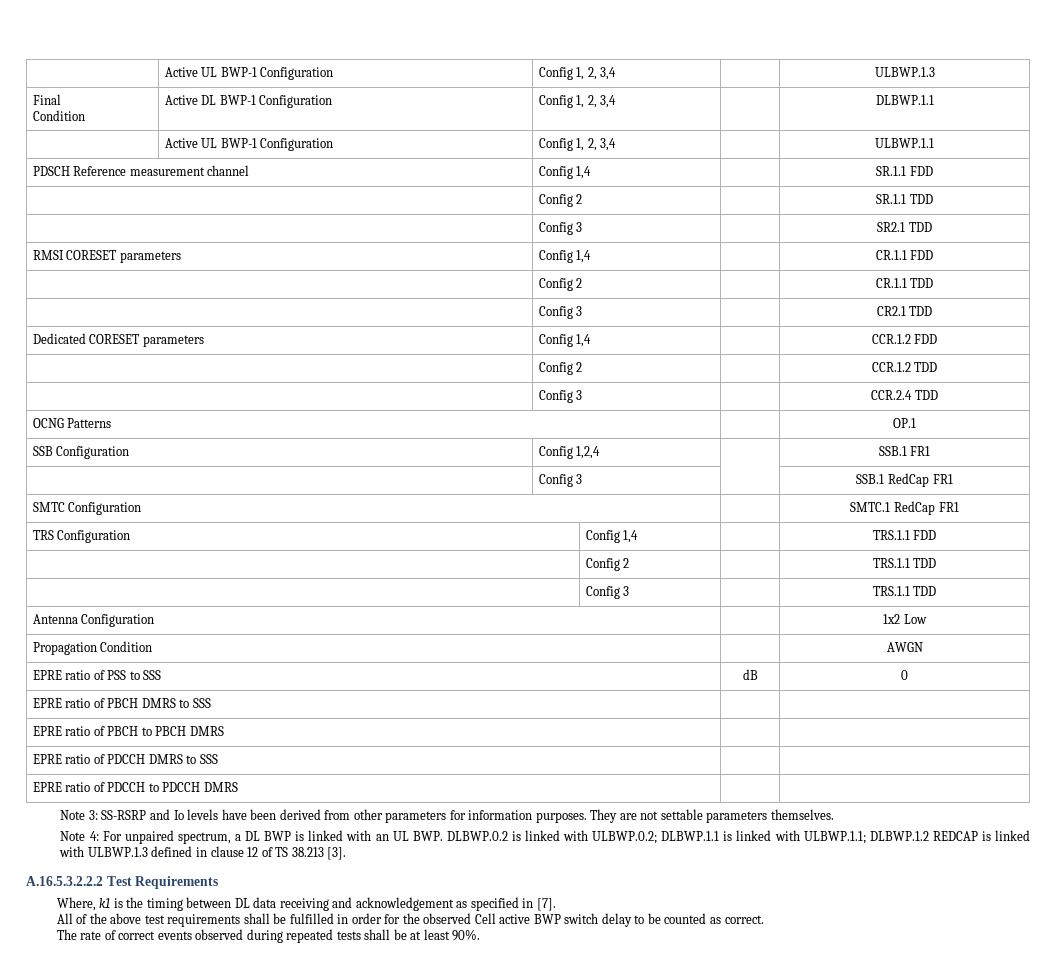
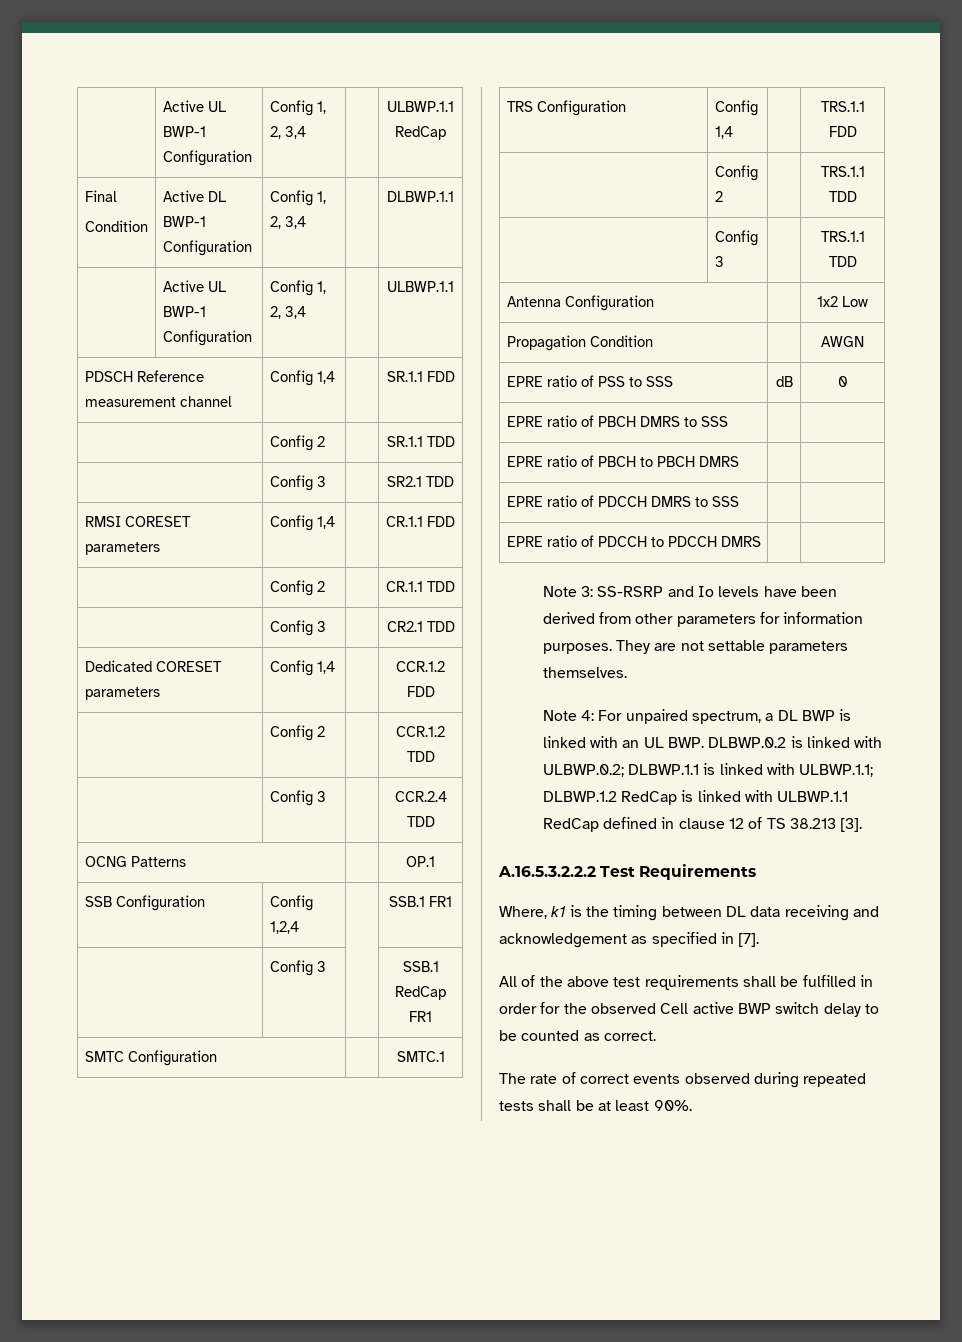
- | Active UL BWP-1 Configuration | Config 1, 2, 3,4 | | ULBWP.1.3
+ | Active UL BWP-1 Configuration | Config 1, 2, 3,4 | | ULBWP.1.1 RedCap
- SMTC Configuration | | SMTC.1 RedCap FR1
+ SMTC Configuration | | SMTC.1
- Note 4: For unpaired spectrum, a DL BWP is linked with an UL BWP. DLBWP.0.2 is linked with ULBWP.0.2; DLBWP.1.1 is linked with ULBWP.1.1; DLBWP.1.2 REDCAP is linked with ULBWP.1.3 defined in clause 12 of TS 38.213 [3].
+ Note 4: For unpaired spectrum, a DL BWP is linked with an UL BWP. DLBWP.0.2 is linked with ULBWP.0.2; DLBWP.1.1 is linked with ULBWP.1.1; DLBWP.1.2 RedCap is linked with ULBWP.1.1 RedCap defined in clause 12 of TS 38.213 [3].

